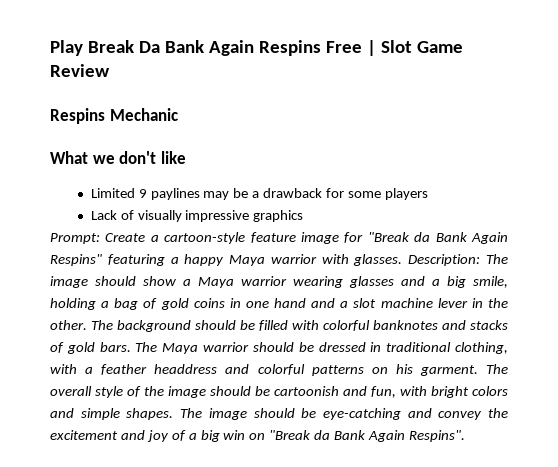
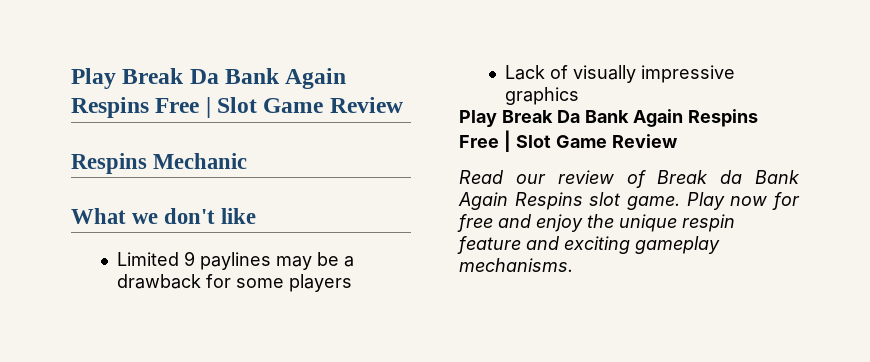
  Lack of visually impressive graphics
- Prompt: Create a cartoon-style feature image for "Break da Bank Again Respins" featuring a happy Maya warrior with glasses. Description: The image should show a Maya warrior wearing glasses and a big smile, holding a bag of gold coins in one hand and a slot machine lever in the other. The background should be filled with colorful banknotes and stacks of gold bars. The Maya warrior should be dressed in traditional clothing, with a feather headdress and colorful patterns on his garment. The overall style of the image should be cartoonish and fun, with bright colors and simple shapes. The image should be eye-catching and convey the excitement and joy of a big win on "Break da Bank Again Respins".
+ Play Break Da Bank Again Respins Free | Slot Game Review
+ Read our review of Break da Bank Again Respins slot game. Play now for free and enjoy the unique respin feature and exciting gameplay mechanisms.

